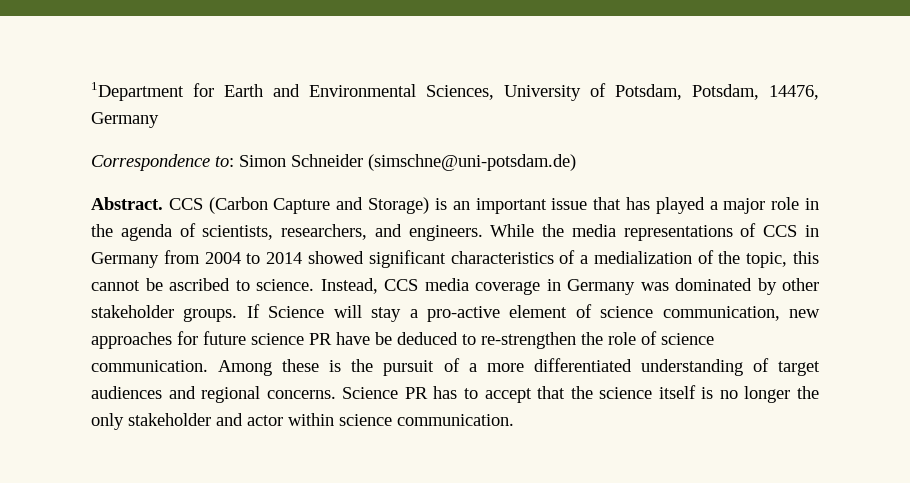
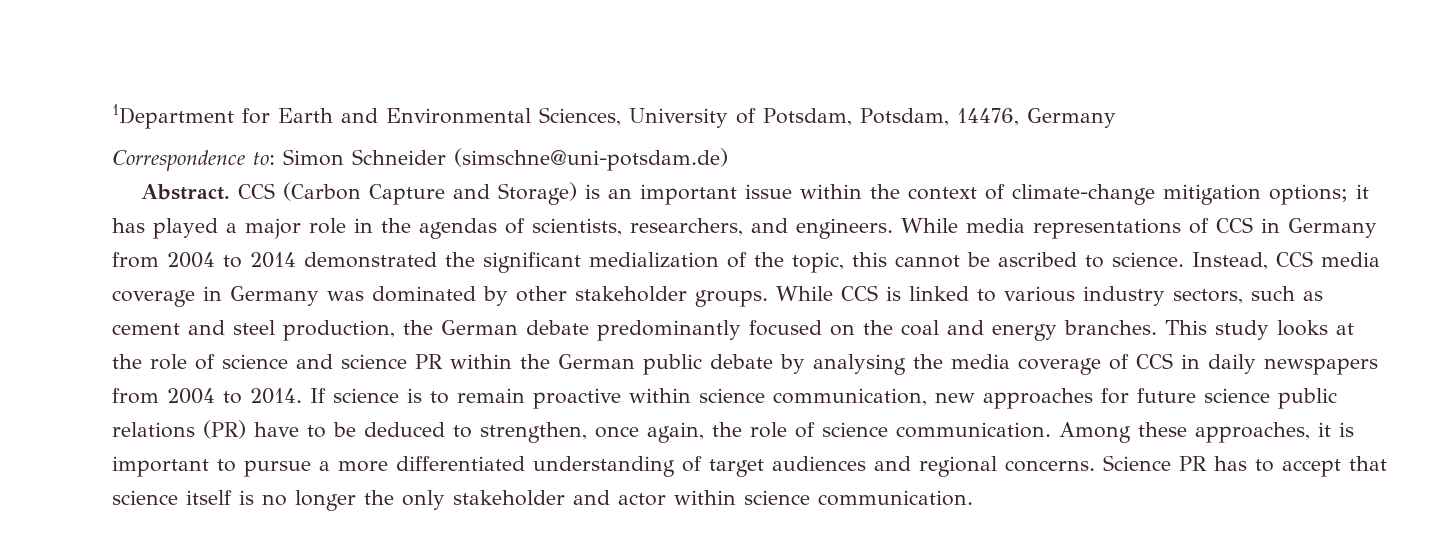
- CCS (Carbon Capture and Storage) is an important issue that has played a major role in the agenda of scientists, researchers, and engineers.
+ CCS (Carbon Capture and Storage) is an important issue within the context of climate-change mitigation options; it has played a major role in the agendas of scientists, researchers, and engineers.
- While the media representations of CCS in Germany from 2004 to 2014 showed significant characteristics of a medialization of the topic, this cannot be ascribed to science.
+ While media representations of CCS in Germany from 2004 to 2014 demonstrated the significant medialization of the topic, this cannot be ascribed to science.
- If Science will stay a pro-active element of science communication, new approaches for future science PR have be deduced to re-strengthen the role of science communication.
+ While CCS is linked to various industry sectors, such as cement and steel production, the German debate predominantly focused on the coal and energy branches. This study looks at the role of science and science PR within the German public debate by analysing the media coverage of CCS in daily newspapers from 2004 to 2014. If science is to remain proactive within science communication, new approaches for future science public relations (PR) have to be deduced to strengthen, once again, the role of science communication.
- Among these is the pursuit of a more differentiated understanding of target audiences and regional concerns.
+ Among these approaches, it is important to pursue a more differentiated understanding of target audiences and regional concerns.
- Science PR has to accept that the science itself is no longer the only stakeholder and actor within science communication.
+ Science PR has to accept that science itself is no longer the only stakeholder and actor within science communication.

